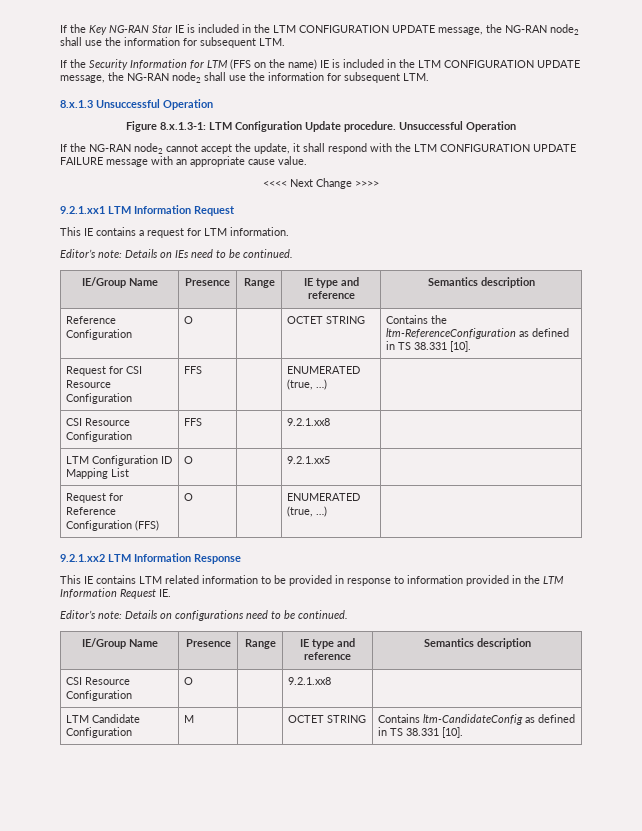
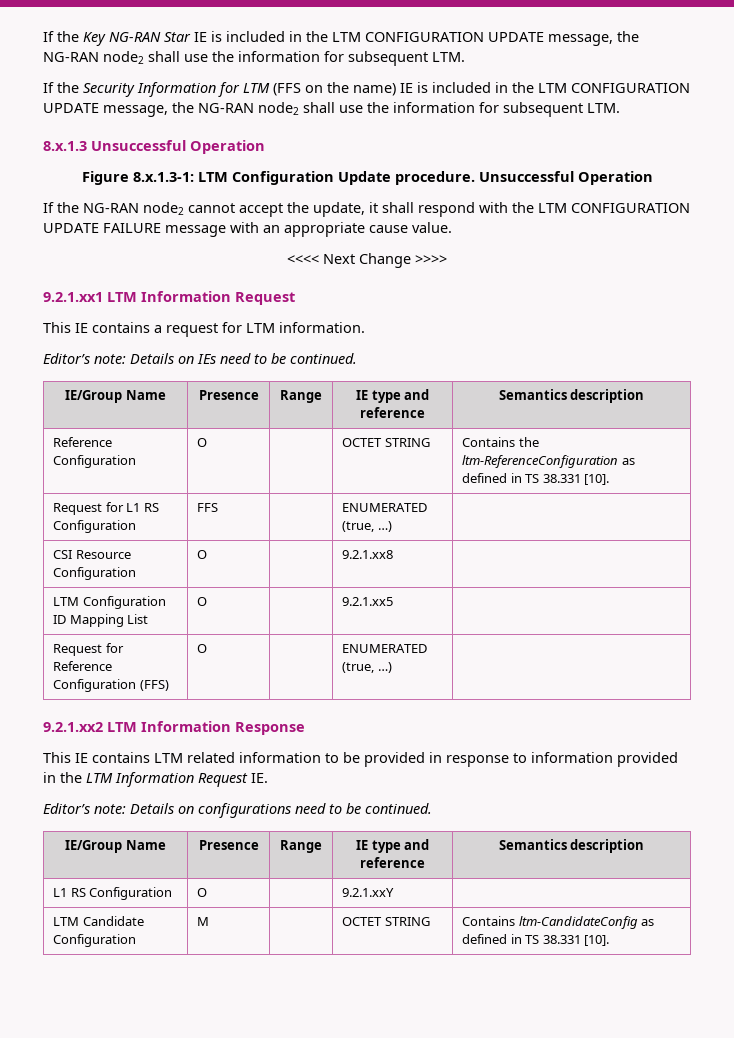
- Request for CSI Resource Configuration | FFS | | ENUMERATED (true, …) |
+ Request for L1 RS Configuration | FFS | | ENUMERATED (true, …) |
- CSI Resource Configuration | FFS | | 9.2.1.xx8 |
+ CSI Resource Configuration | O | | 9.2.1.xx8 |
- CSI Resource Configuration | O | | 9.2.1.xx8 |
+ L1 RS Configuration | O | | 9.2.1.xxY |

